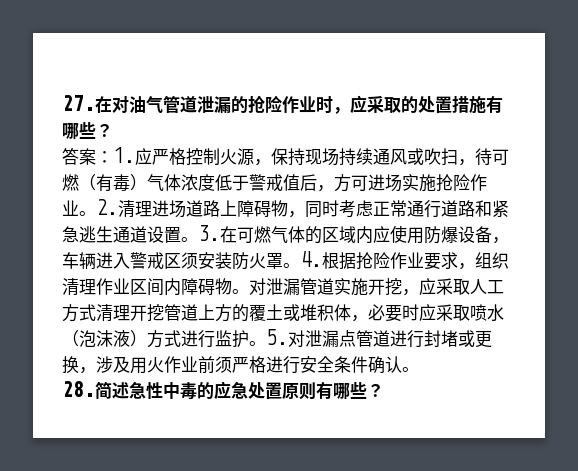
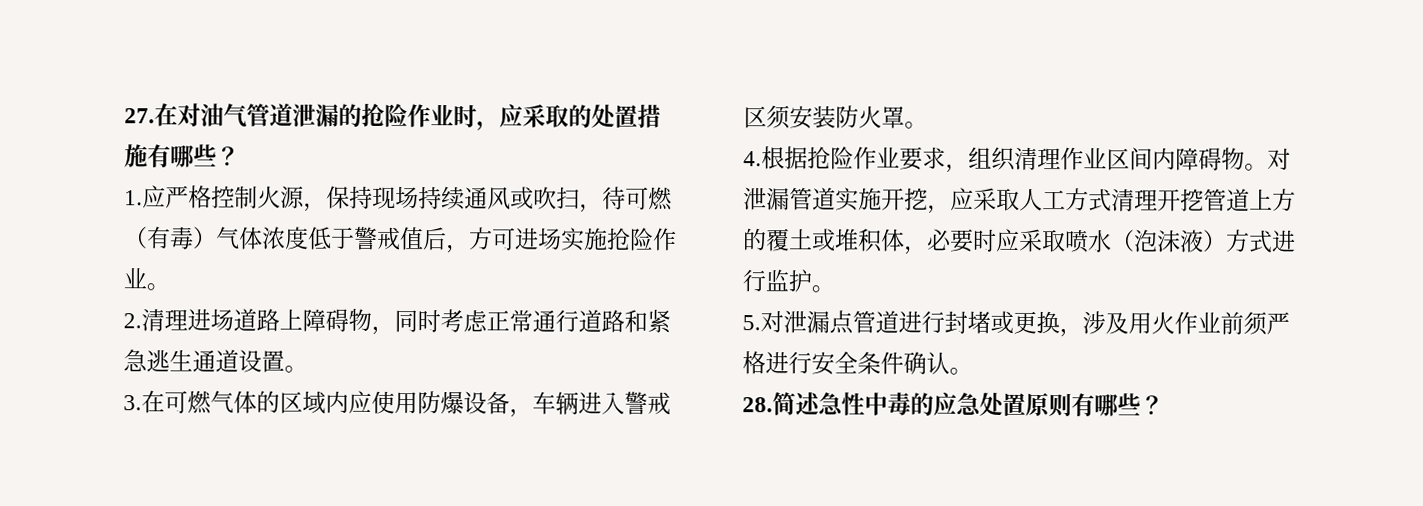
- 答案：1.应严格控制火源，保持现场持续通风或吹扫，待可燃（有毒）气体浓度低于警戒值后，方可进场实施抢险作业。2.清理进场道路上障碍物，同时考虑正常通行道路和紧急逃生通道设置。3.在可燃气体的区域内应使用防爆设备，车辆进入警戒区须安装防火罩。4.根据抢险作业要求，组织清理作业区间内障碍物。
+ 1.应严格控制火源，保持现场持续通风或吹扫，待可燃（有毒）气体浓度低于警戒值后，方可进场实施抢险作业。
+ 2.清理进场道路上障碍物，同时考虑正常通行道路和紧急逃生通道设置。
+ 3.在可燃气体的区域内应使用防爆设备，车辆进入警戒区须安装防火罩。
+ 4.根据抢险作业要求，组织清理作业区间内障碍物。
- 对泄漏管道实施开挖，应采取人工方式清理开挖管道上方的覆土或堆积体，必要时应采取喷水（泡沫液）方式进行监护。5.对泄漏点管道进行封堵或更换，涉及用火作业前须严格进行安全条件确认。
+ 对泄漏管道实施开挖，应采取人工方式清理开挖管道上方的覆土或堆积体，必要时应采取喷水（泡沫液）方式进行监护。
+ 5.对泄漏点管道进行封堵或更换，涉及用火作业前须严格进行安全条件确认。

